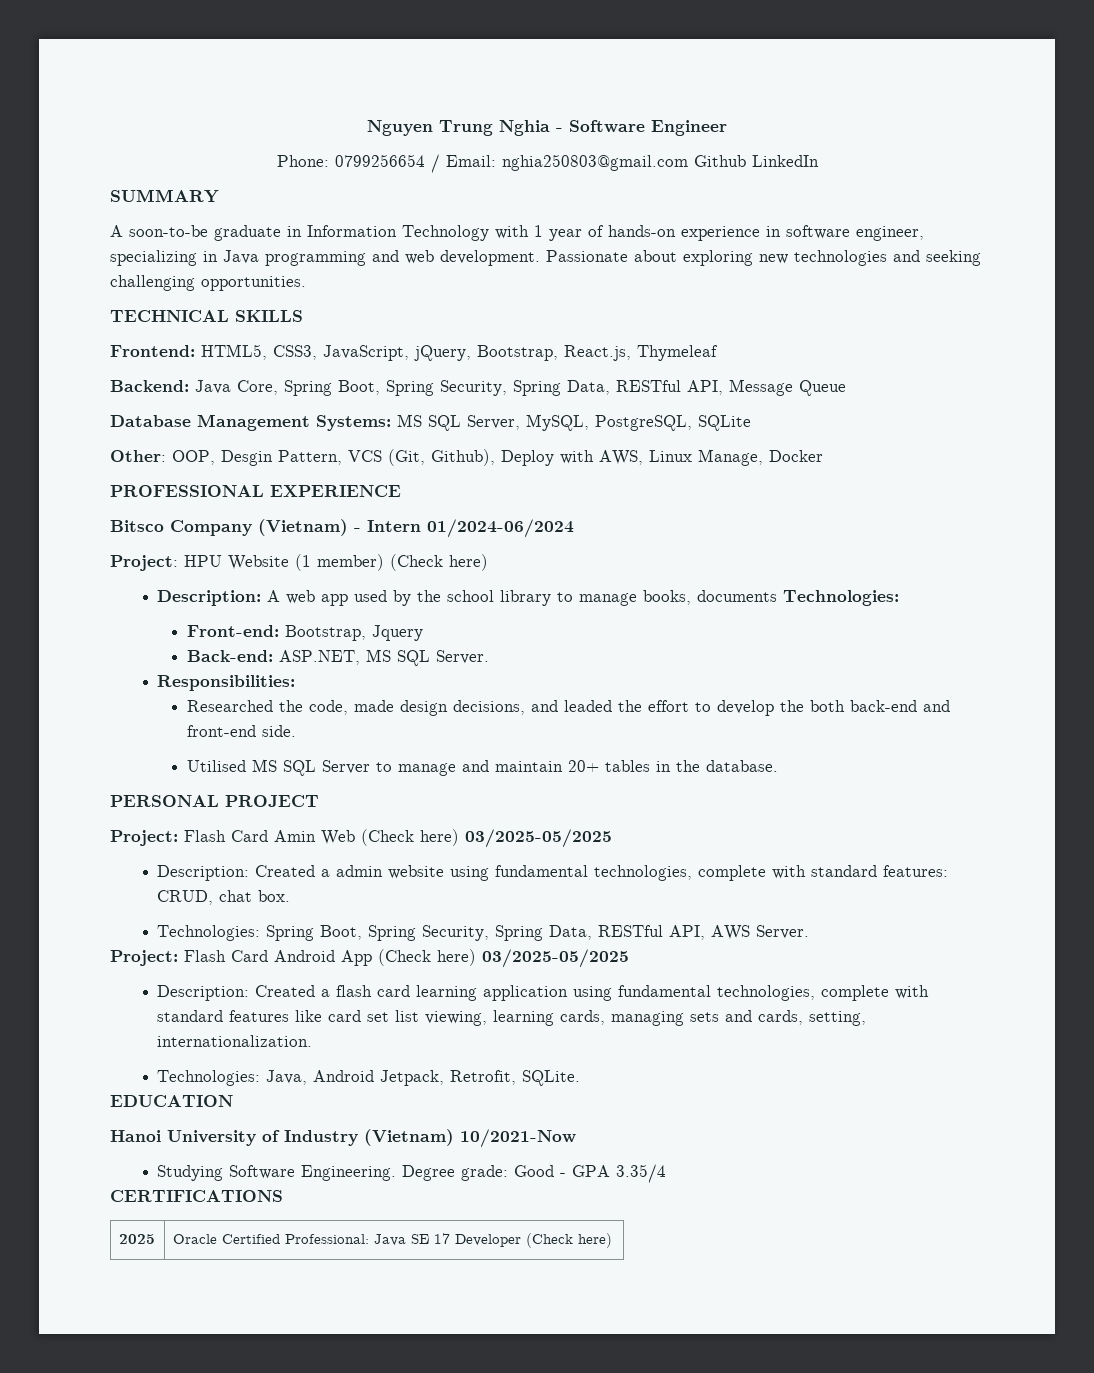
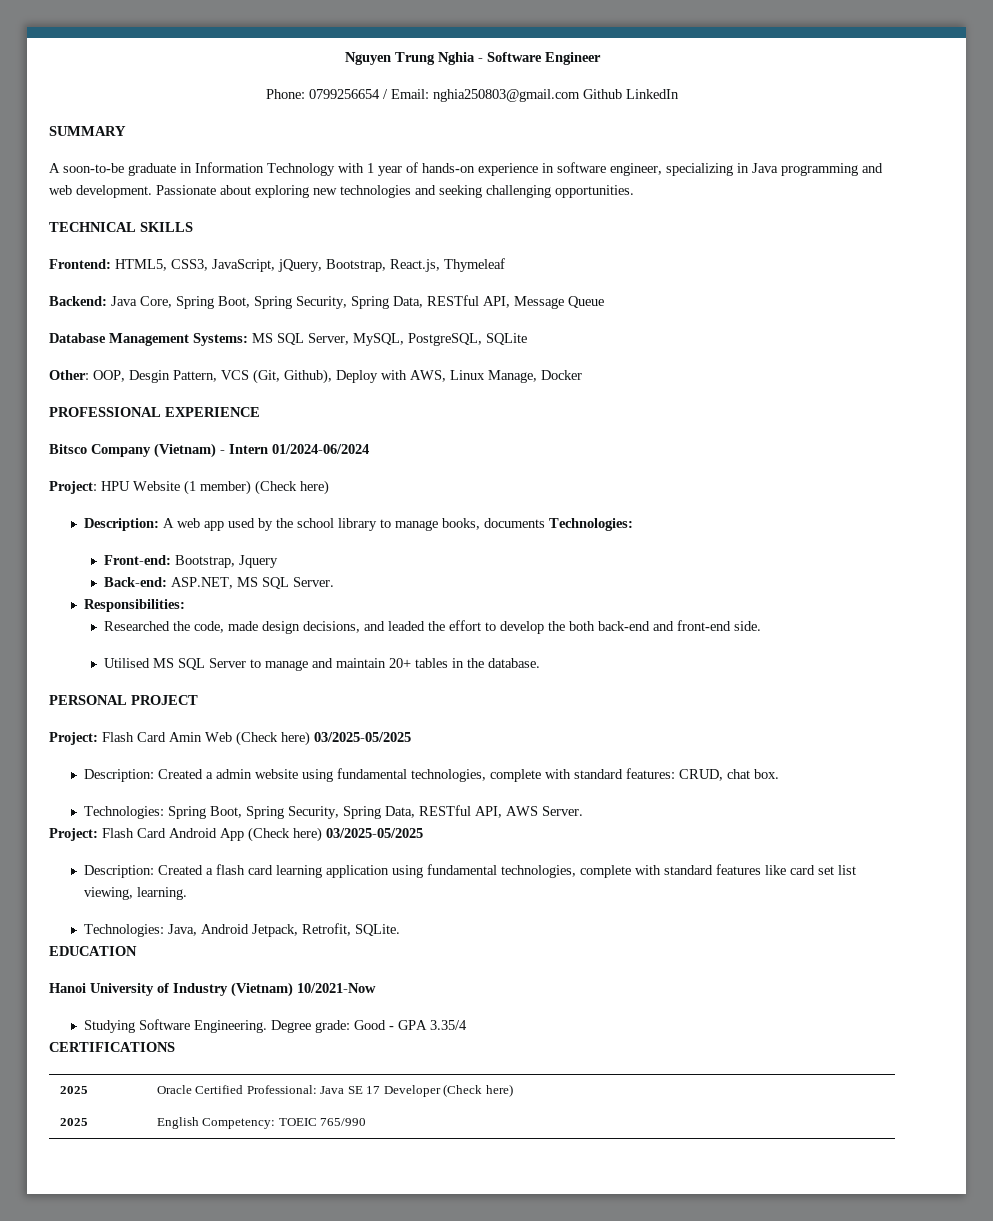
- Description: Created a flash card learning application using fundamental technologies, complete with standard features like card set list viewing, learning cards, managing sets and cards, setting, internationalization.
+ Description: Created a flash card learning application using fundamental technologies, complete with standard features like card set list viewing, learning.
+ 2025 | English Competency: TOEIC 765/990

